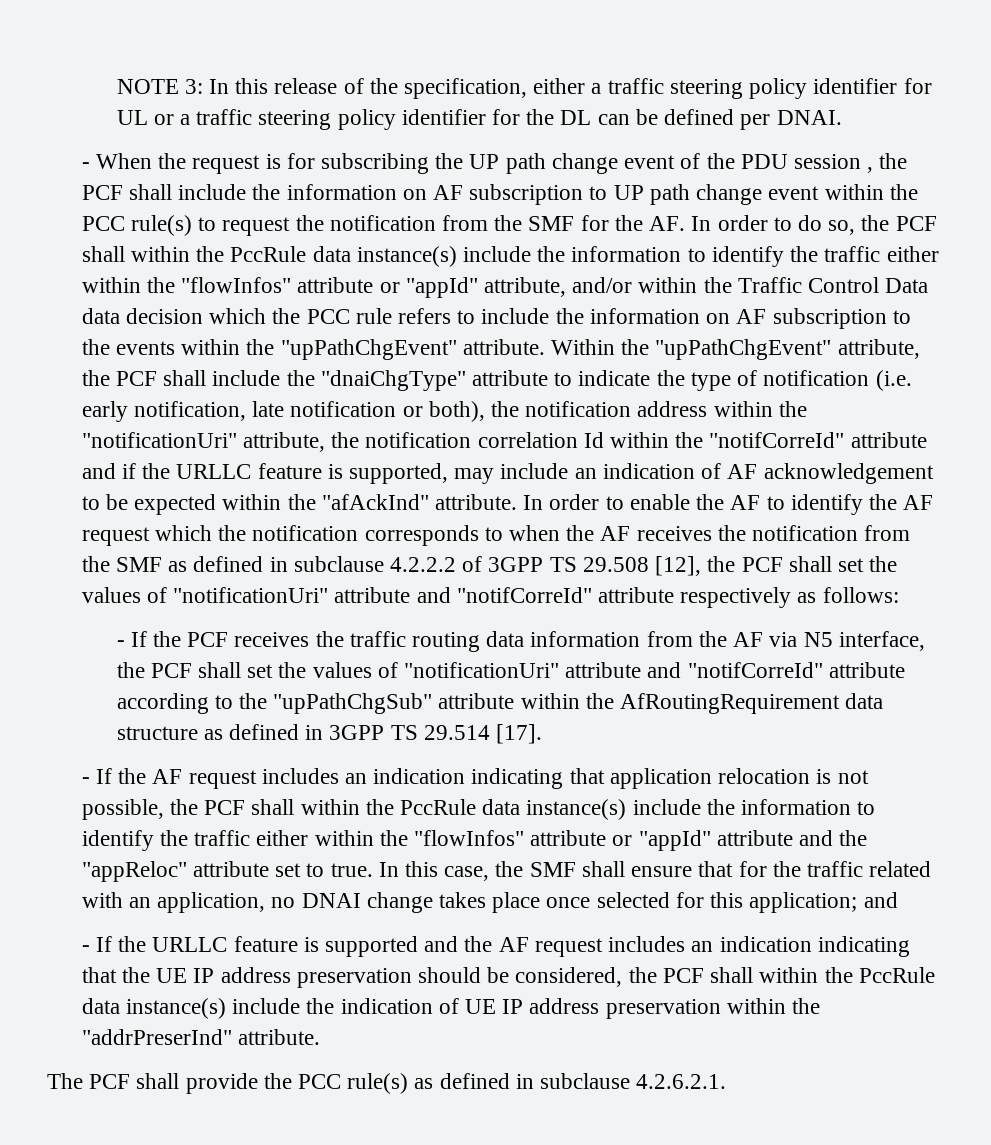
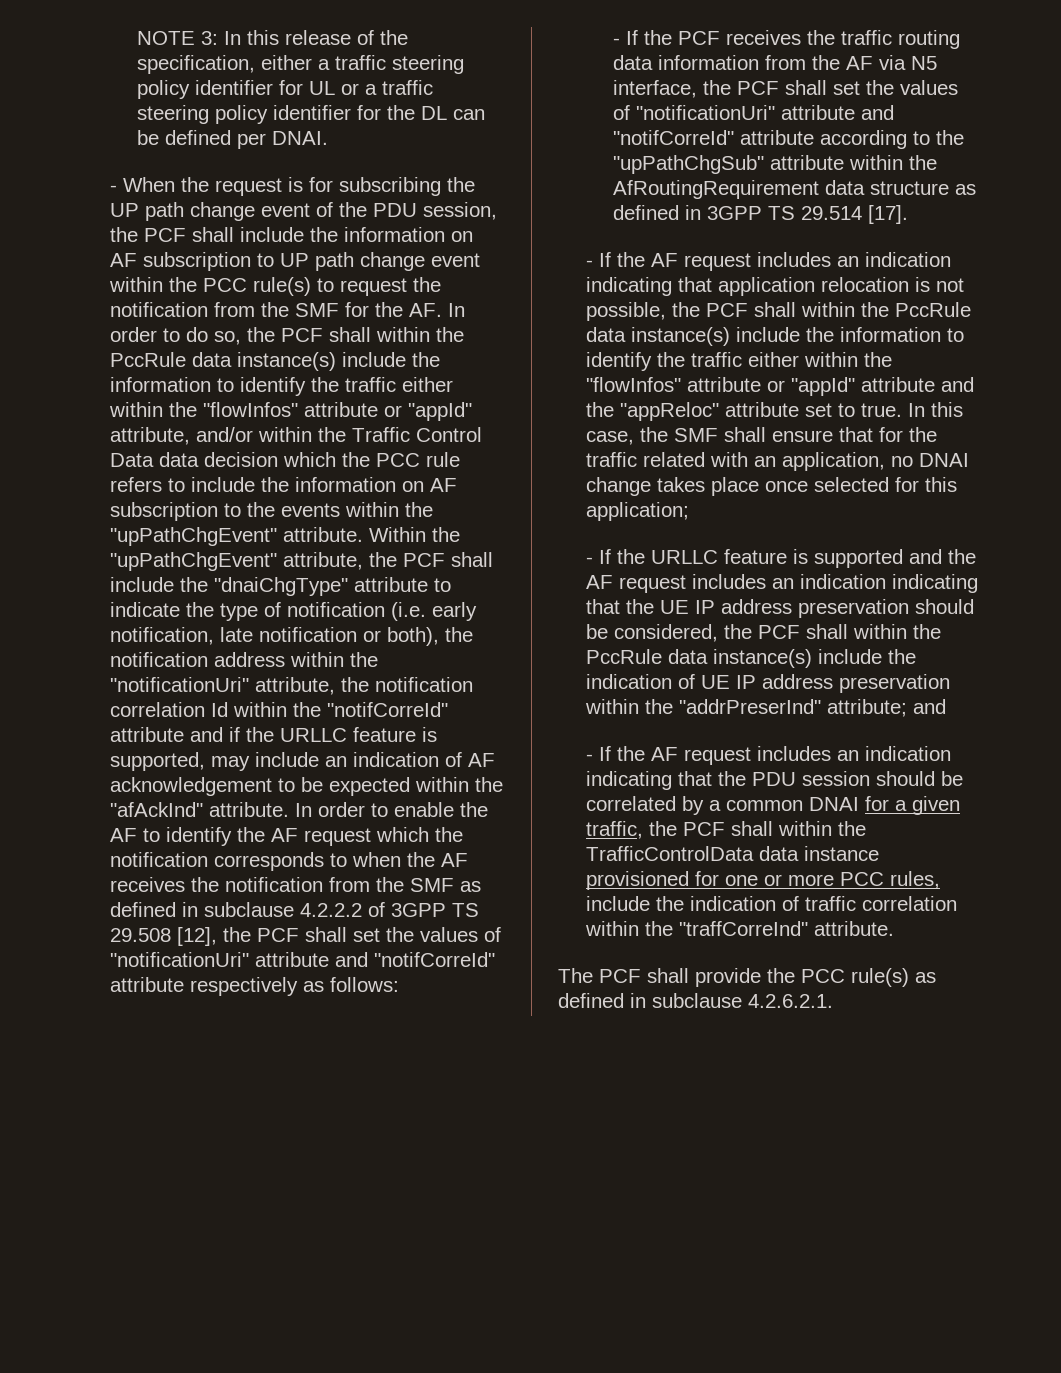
- - When the request is for subscribing the UP path change event of the PDU session , the PCF shall include the information on AF subscription to UP path change event within the PCC rule(s) to request the notification from the SMF for the AF. In order to do so, the PCF shall within the PccRule data instance(s) include the information to identify the traffic either within the "flowInfos" attribute or "appId" attribute, and/or within the Traffic Control Data data decision which the PCC rule refers to include the information on AF subscription to the events within the "upPathChgEvent" attribute.
+ - When the request is for subscribing the UP path change event of the PDU session, the PCF shall include the information on AF subscription to UP path change event within the PCC rule(s) to request the notification from the SMF for the AF. In order to do so, the PCF shall within the PccRule data instance(s) include the information to identify the traffic either within the "flowInfos" attribute or "appId" attribute, and/or within the Traffic Control Data data decision which the PCC rule refers to include the information on AF subscription to the events within the "upPathChgEvent" attribute.
- In this case, the SMF shall ensure that for the traffic related with an application, no DNAI change takes place once selected for this application; and
+ In this case, the SMF shall ensure that for the traffic related with an application, no DNAI change takes place once selected for this application;
- - If the URLLC feature is supported and the AF request includes an indication indicating that the UE IP address preservation should be considered, the PCF shall within the PccRule data instance(s) include the indication of UE IP address preservation within the "addrPreserInd" attribute.
+ - If the URLLC feature is supported and the AF request includes an indication indicating that the UE IP address preservation should be considered, the PCF shall within the PccRule data instance(s) include the indication of UE IP address preservation within the "addrPreserInd" attribute; and
+ - If the AF request includes an indication indicating that the PDU session should be correlated by a common DNAI for a given traffic, the PCF shall within the TrafficControlData data instance provisioned for one or more PCC rules, include the indication of traffic correlation within the "traffCorreInd" attribute.

